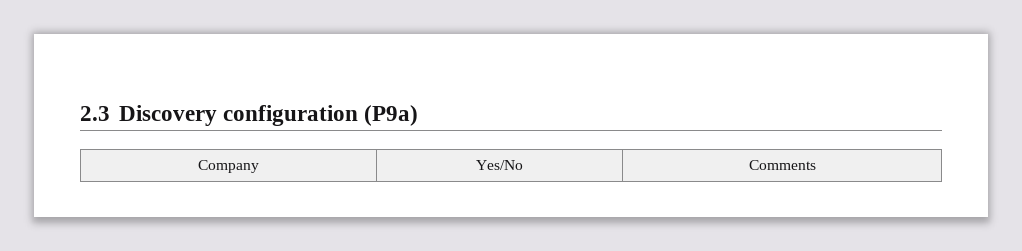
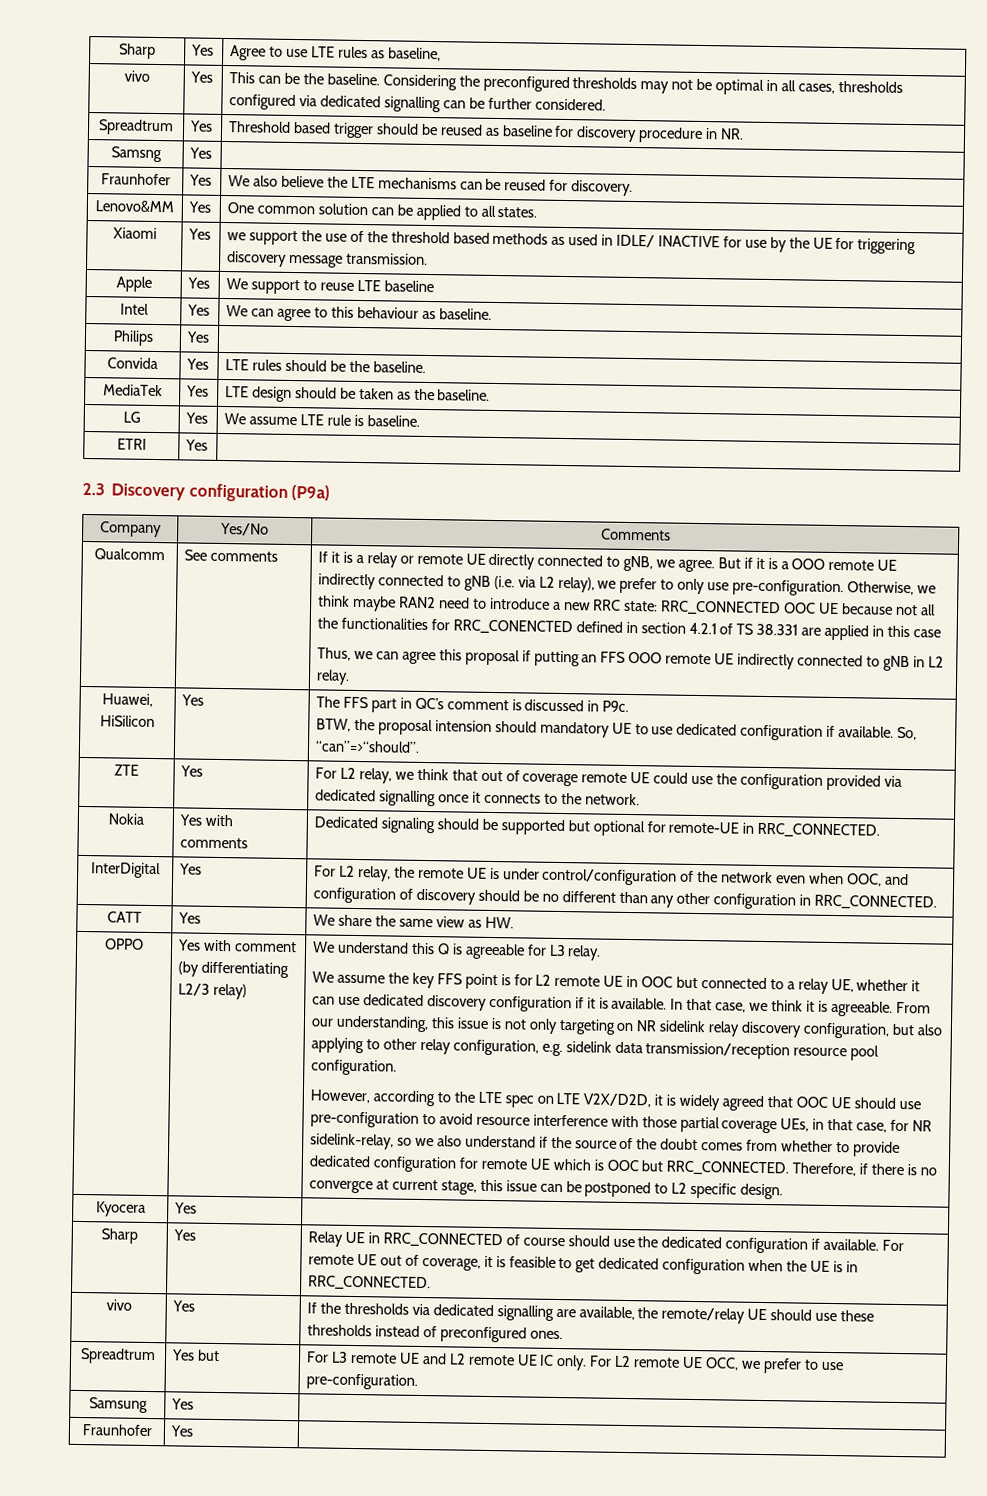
+ Sharp | Yes | Agree to use LTE rules as baseline,
+ vivo | Yes | This can be the baseline. Considering the preconfigured thresholds may not be optimal in all cases, thresholds configured via dedicated signalling can be further considered.
+ Spreadtrum | Yes | Threshold based trigger should be reused as baseline for discovery procedure in NR.
+ Samsng | Yes |
+ Fraunhofer | Yes | We also believe the LTE mechanisms can be reused for discovery.
+ Lenovo&MM | Yes | One common solution can be applied to all states.
+ Xiaomi | Yes | we support the use of the threshold based methods as used in IDLE/ INACTIVE for use by the UE for triggering discovery message transmission.
+ Apple | Yes | We support to reuse LTE baseline
+ Intel | Yes | We can agree to this behaviour as baseline.
+ Philips | Yes |
+ Convida | Yes | LTE rules should be the baseline.
+ MediaTek | Yes | LTE design should be taken as the baseline.
+ LG | Yes | We assume LTE rule is baseline.
+ ETRI | Yes |
+ Qualcomm | See comments | If it is a relay or remote UE directly connected to gNB, we agree. But if it is a OOO remote UE indirectly connected to gNB (i.e. via L2 relay), we prefer to only use pre-configuration. Otherwise, we think maybe RAN2 need to introduce a new RRC state: RRC_CONNECTED OOC UE because not all the functionalities for RRC_CONENCTED defined in section 4.2.1 of TS 38.331 are applied in this case
+ Thus, we can agree this proposal if putting an FFS OOO remote UE indirectly connected to gNB in L2 relay.
+ Huawei, HiSilicon | Yes | The FFS part in QC’s comment is discussed in P9c.
+ BTW, the proposal intension should mandatory UE to use dedicated configuration if available. So, “can”=>“should”.
+ ZTE | Yes | For L2 relay, we think that out of coverage remote UE could use the configuration provided via dedicated signalling once it connects to the network.
+ Nokia | Yes with comments | Dedicated signaling should be supported but optional for remote-UE in RRC_CONNECTED.
+ InterDigital | Yes | For L2 relay, the remote UE is under control/configuration of the network even when OOC, and configuration of discovery should be no different than any other configuration in RRC_CONNECTED.
+ CATT | Yes | We share the same view as HW.
+ OPPO | Yes with comment (by differentiating L2/3 relay) | We understand this Q is agreeable for L3 relay.
+ We assume the key FFS point is for L2 remote UE in OOC but connected to a relay UE, whether it can use dedicated discovery configuration if it is available. In that case, we think it is agreeable. From our understanding, this issue is not only targeting on NR sidelink relay discovery configuration, but also applying to other relay configuration, e.g. sidelink data transmission/reception resource pool configuration.
+ However, according to the LTE spec on LTE V2X/D2D, it is widely agreed that OOC UE should use pre-configuration to avoid resource interference with those partial coverage UEs, in that case, for NR sidelink-relay, so we also understand if the source of the doubt comes from whether to provide dedicated configuration for remote UE which is OOC but RRC_CONNECTED. Therefore, if there is no convergce at current stage, this issue can be postponed to L2 specific design.
+ Kyocera | Yes |
+ Sharp | Yes | Relay UE in RRC_CONNECTED of course should use the dedicated configuration if available. For remote UE out of coverage, it is feasible to get dedicated configuration when the UE is in RRC_CONNECTED.
+ vivo | Yes | If the thresholds via dedicated signalling are available, the remote/relay UE should use these thresholds instead of preconfigured ones.
+ Spreadtrum | Yes but | For L3 remote UE and L2 remote UE IC only. For L2 remote UE OCC, we prefer to use pre-configuration.
+ Samsung | Yes |
+ Fraunhofer | Yes |

